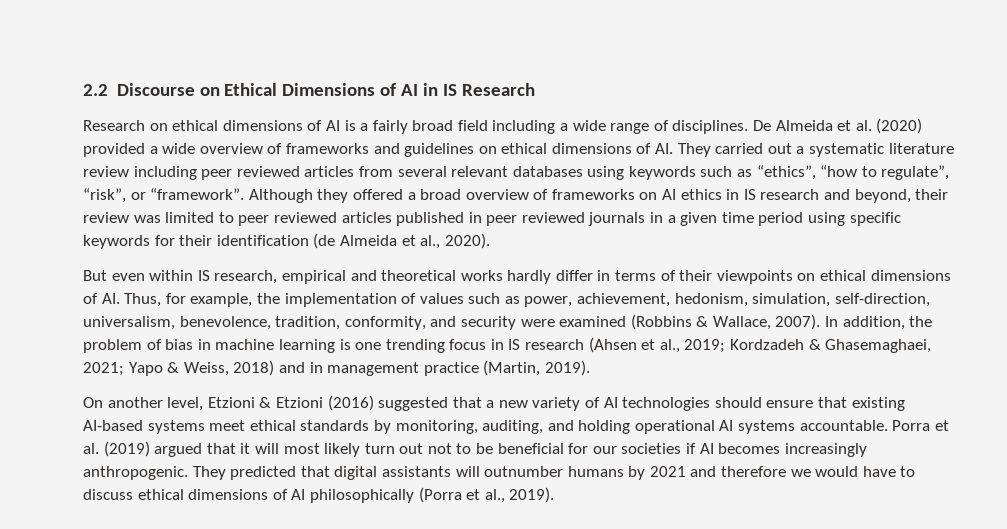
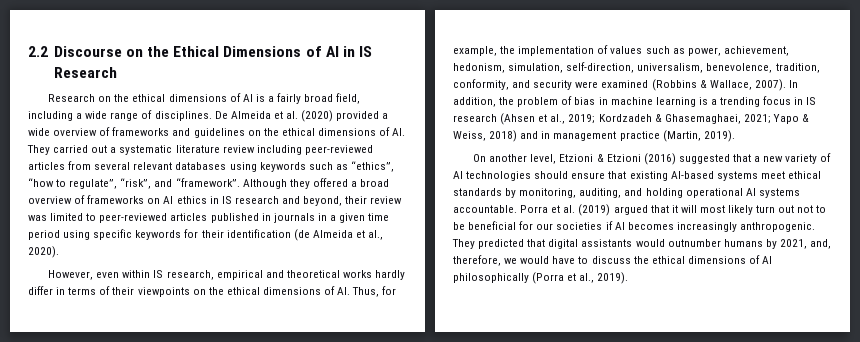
- 2.2 Discourse on Ethical Dimensions of AI in IS Research
+ 2.2 Discourse on the Ethical Dimensions of AI in IS Research
- Research on ethical dimensions of AI is a fairly broad field including a wide range of disciplines.
+ Research on the ethical dimensions of AI is a fairly broad field, including a wide range of disciplines.
- De Almeida et al. (2020) provided a wide overview of frameworks and guidelines on ethical dimensions of AI. They carried out a systematic literature review including peer reviewed articles from several relevant databases using keywords such as “ethics”, “how to regulate”, “risk”, or “framework”.
+ De Almeida et al. (2020) provided a wide overview of frameworks and guidelines on the ethical dimensions of AI. They carried out a systematic literature review including peer-reviewed articles from several relevant databases using keywords such as “ethics”, “how to regulate”, “risk”, and “framework”.
- Although they offered a broad overview of frameworks on AI ethics in IS research and beyond, their review was limited to peer reviewed articles published in peer reviewed journals in a given time period using specific keywords for their identification (de Almeida et al., 2020).
+ Although they offered a broad overview of frameworks on AI ethics in IS research and beyond, their review was limited to peer-reviewed articles published in journals in a given time period using specific keywords for their identification (de Almeida et al., 2020).
- But even within IS research, empirical and theoretical works hardly differ in terms of their viewpoints on ethical dimensions of AI. Thus, for example, the implementation of values such as power, achievement, hedonism, simulation, self-direction, universalism, benevolence, tradition, conformity, and security were examined (Robbins & Wallace, 2007).
+ However, even within IS research, empirical and theoretical works hardly differ in terms of their viewpoints on the ethical dimensions of AI. Thus, for example, the implementation of values such as power, achievement, hedonism, simulation, self-direction, universalism, benevolence, tradition, conformity, and security were examined (Robbins & Wallace, 2007).
- In addition, the problem of bias in machine learning is one trending focus in IS research (Ahsen et al., 2019; Kordzadeh & Ghasemaghaei, 2021; Yapo & Weiss, 2018) and in management practice (Martin, 2019).
+ In addition, the problem of bias in machine learning is a trending focus in IS research (Ahsen et al., 2019; Kordzadeh & Ghasemaghaei, 2021; Yapo & Weiss, 2018) and in management practice (Martin, 2019).
- They predicted that digital assistants will outnumber humans by 2021 and therefore we would have to discuss ethical dimensions of AI philosophically (Porra et al., 2019).
+ They predicted that digital assistants would outnumber humans by 2021, and, therefore, we would have to discuss the ethical dimensions of AI philosophically (Porra et al., 2019).

